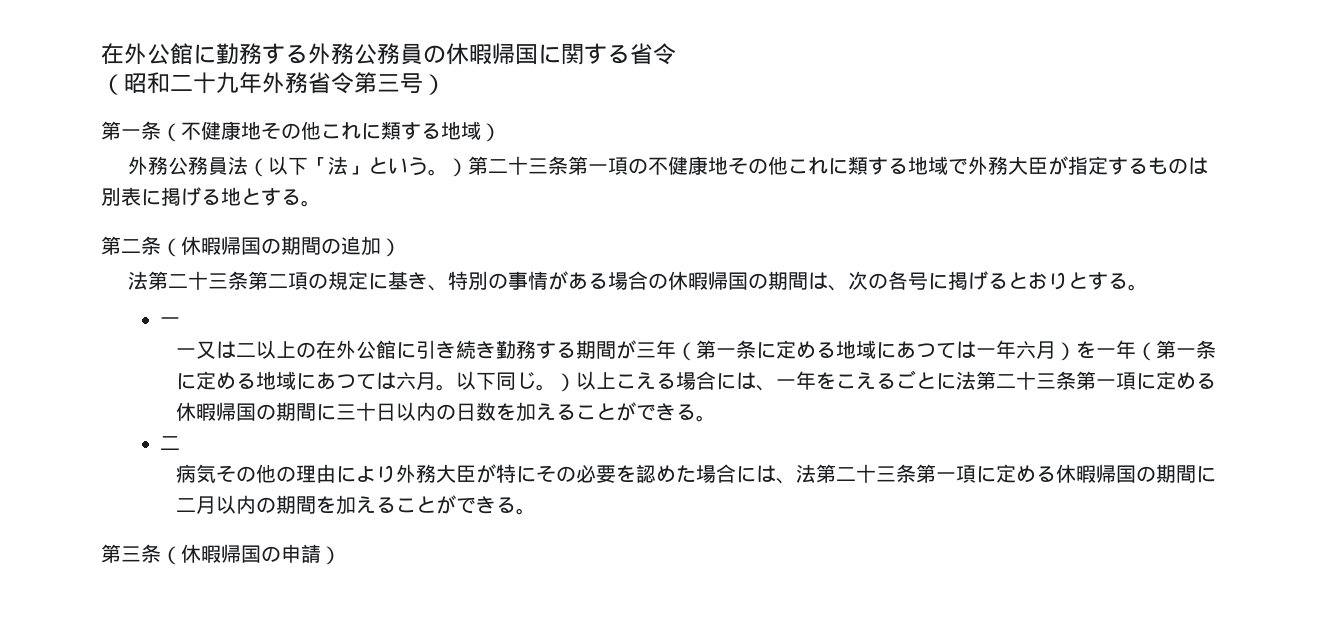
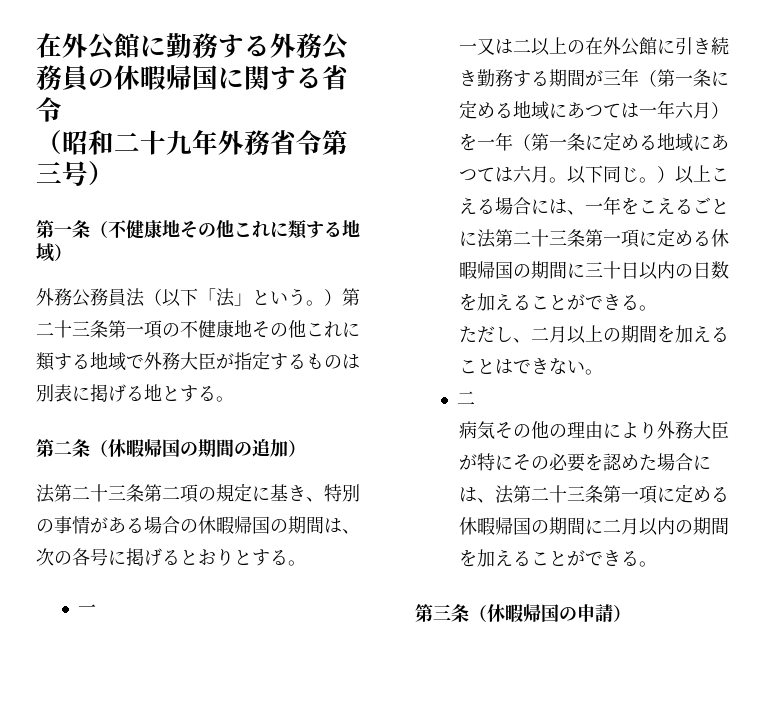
+ ただし、二月以上の期間を加えることはできない。

